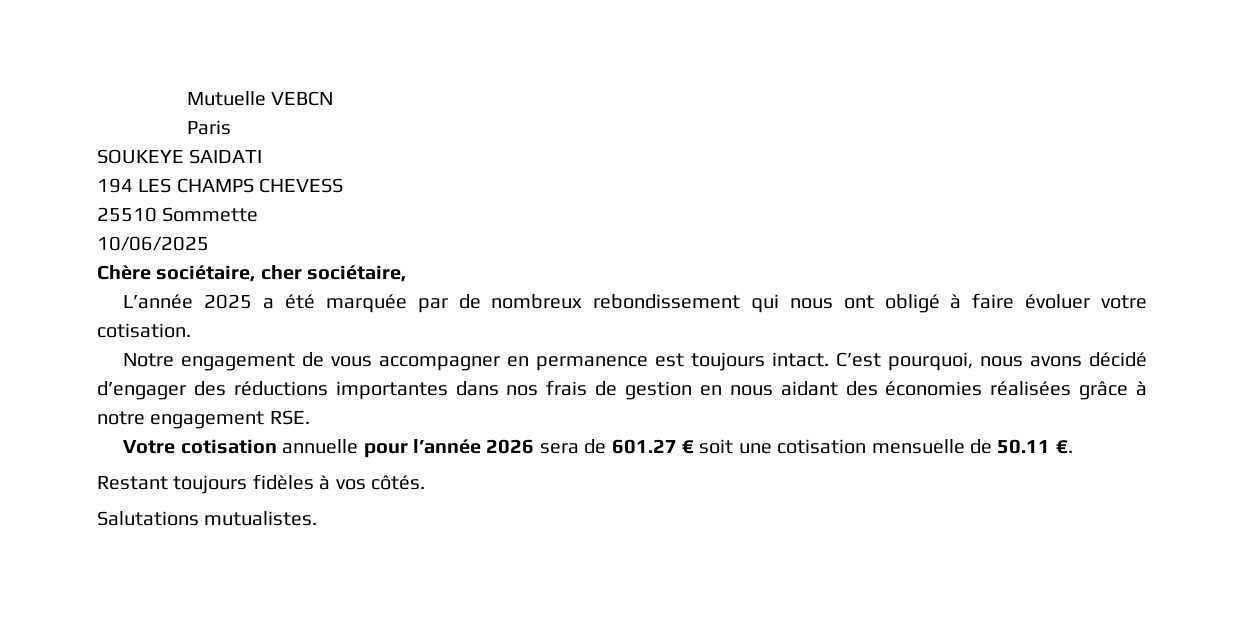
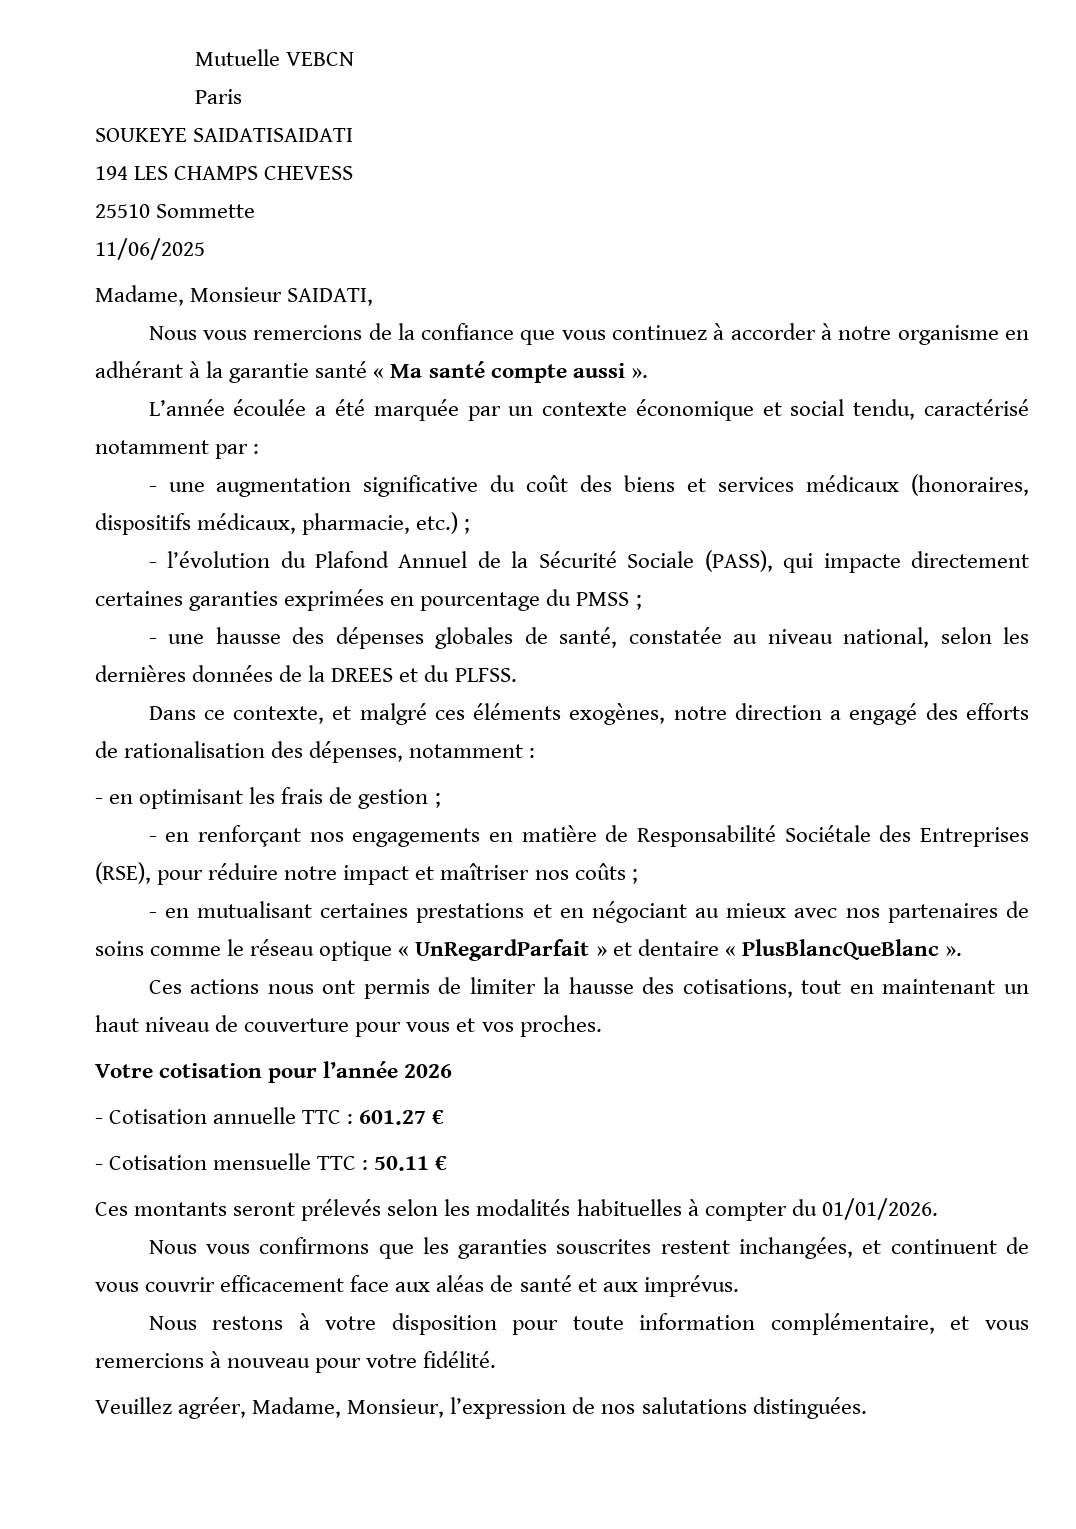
- SOUKEYE SAIDATI
+ SOUKEYE SAIDATISAIDATI
- 10/06/2025
- Chère sociétaire, cher sociétaire,
+ 11/06/2025
+ Madame, Monsieur SAIDATI,
+ Nous vous remercions de la confiance que vous continuez à accorder à notre organisme en adhérant à la garantie santé « Ma santé compte aussi ».
- L’année 2025 a été marquée par de nombreux rebondissement qui nous ont obligé à faire évoluer votre cotisation.
- Notre engagement de vous accompagner en permanence est toujours intact. C’est pourquoi, nous avons décidé d’engager des réductions importantes dans nos frais de gestion en nous aidant des économies réalisées grâce à notre engagement RSE.
+ L’année écoulée a été marquée par un contexte économique et social tendu, caractérisé notamment par :
+ - une augmentation significative du coût des biens et services médicaux (honoraires, dispositifs médicaux, pharmacie, etc.) ;
+ - l’évolution du Plafond Annuel de la Sécurité Sociale (PASS), qui impacte directement certaines garanties exprimées en pourcentage du PMSS ;
+ - une hausse des dépenses globales de santé, constatée au niveau national, selon les dernières données de la DREES et du PLFSS.
+ Dans ce contexte, et malgré ces éléments exogènes, notre direction a engagé des efforts de rationalisation des dépenses, notamment :
+ - en optimisant les frais de gestion ;
+ - en renforçant nos engagements en matière de Responsabilité Sociétale des Entreprises (RSE), pour réduire notre impact et maîtriser nos coûts ;
+ - en mutualisant certaines prestations et en négociant au mieux avec nos partenaires de soins comme le réseau optique « UnRegardParfait » et dentaire « PlusBlancQueBlanc ».
+ Ces actions nous ont permis de limiter la hausse des cotisations, tout en maintenant un haut niveau de couverture pour vous et vos proches.
- Votre cotisation annuelle pour l’année 2026 sera de 601.27 € soit une cotisation mensuelle de 50.11 €.
- Restant toujours fidèles à vos côtés.
- Salutations mutualistes.
+ Votre cotisation pour l’année 2026
+ - Cotisation annuelle TTC : 601.27 €
+ - Cotisation mensuelle TTC : 50.11 €
+ Ces montants seront prélevés selon les modalités habituelles à compter du 01/01/2026.
+ Nous vous confirmons que les garanties souscrites restent inchangées, et continuent de vous couvrir efficacement face aux aléas de santé et aux imprévus.
+ Nous restons à votre disposition pour toute information complémentaire, et vous remercions à nouveau pour votre fidélité.
+ Veuillez agréer, Madame, Monsieur, l’expression de nos salutations distinguées.

